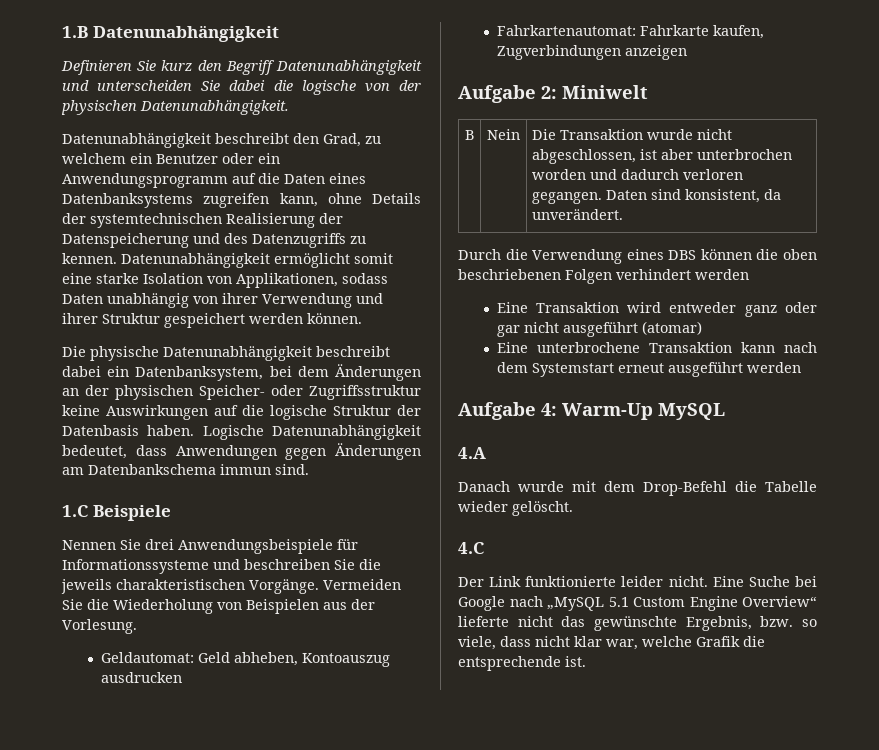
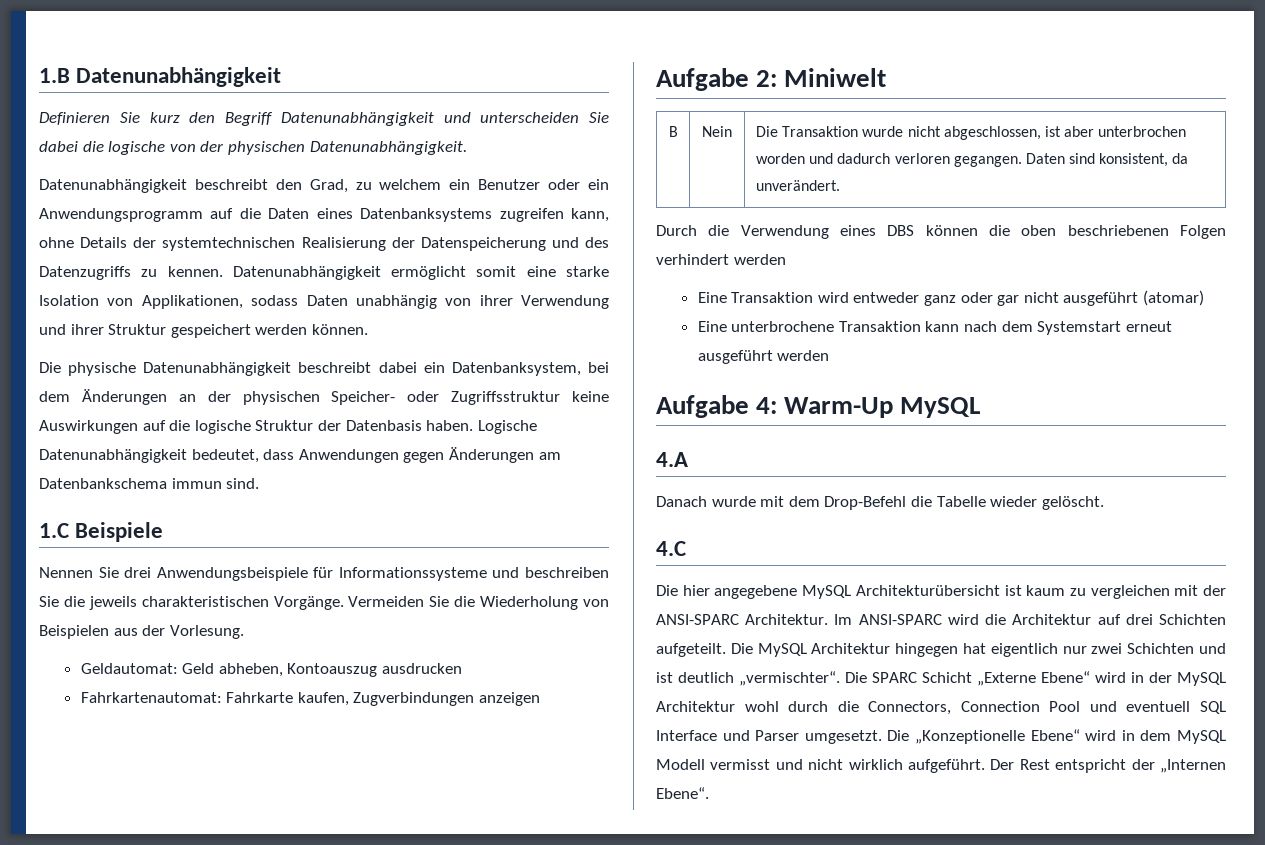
- Der Link funktionierte leider nicht. Eine Suche bei Google nach „MySQL 5.1 Custom Engine Overview“ lieferte nicht das gewünschte Ergebnis, bzw. so viele, dass nicht klar war, welche Grafik die entsprechende ist.
+ Die hier angegebene MySQL Architekturübersicht ist kaum zu vergleichen mit der ANSI-SPARC Architektur. Im ANSI-SPARC wird die Architektur auf drei Schichten aufgeteilt. Die MySQL Architektur hingegen hat eigentlich nur zwei Schichten und ist deutlich „vermischter“. Die SPARC Schicht „Externe Ebene“ wird in der MySQL Architektur wohl durch die Connectors, Connection Pool und eventuell SQL Interface und Parser umgesetzt. Die „Konzeptionelle Ebene“ wird in dem MySQL Modell vermisst und nicht wirklich aufgeführt. Der Rest entspricht der „Internen Ebene“.

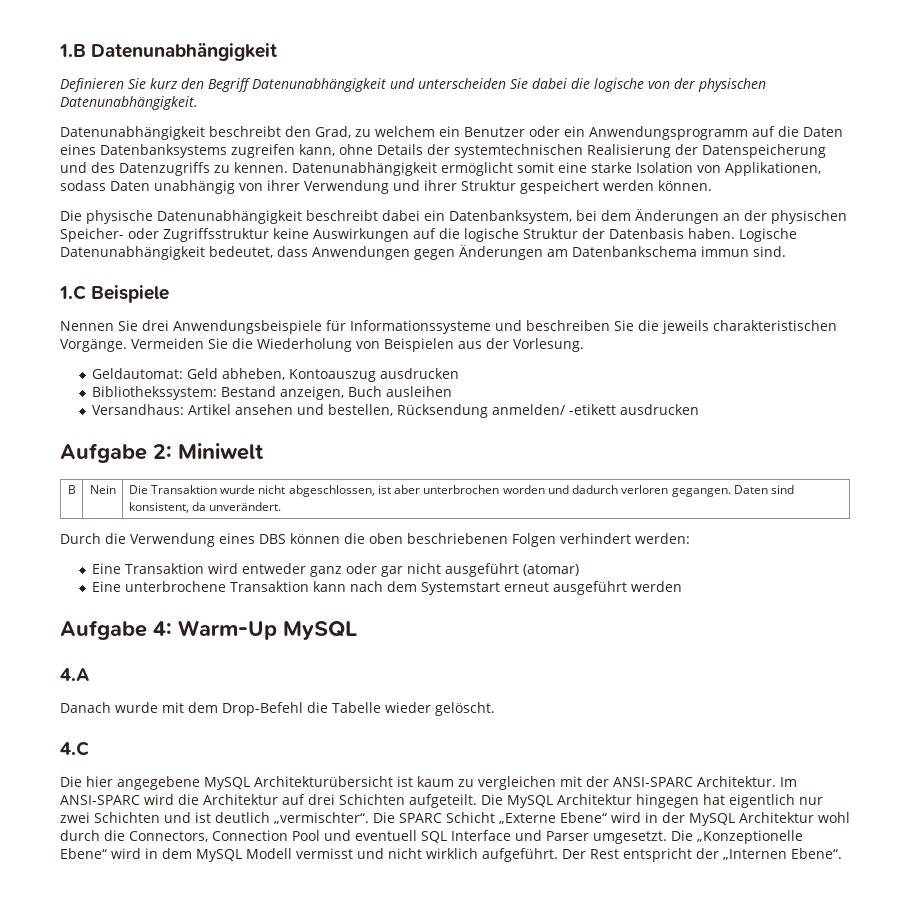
- Fahrkartenautomat: Fahrkarte kaufen, Zugverbindungen anzeigen
+ Bibliothekssystem: Bestand anzeigen, Buch ausleihen
+ Versandhaus: Artikel ansehen und bestellen, Rücksendung anmelden/ -etikett ausdrucken
- Durch die Verwendung eines DBS können die oben beschriebenen Folgen verhindert werden
+ Durch die Verwendung eines DBS können die oben beschriebenen Folgen verhindert werden:

